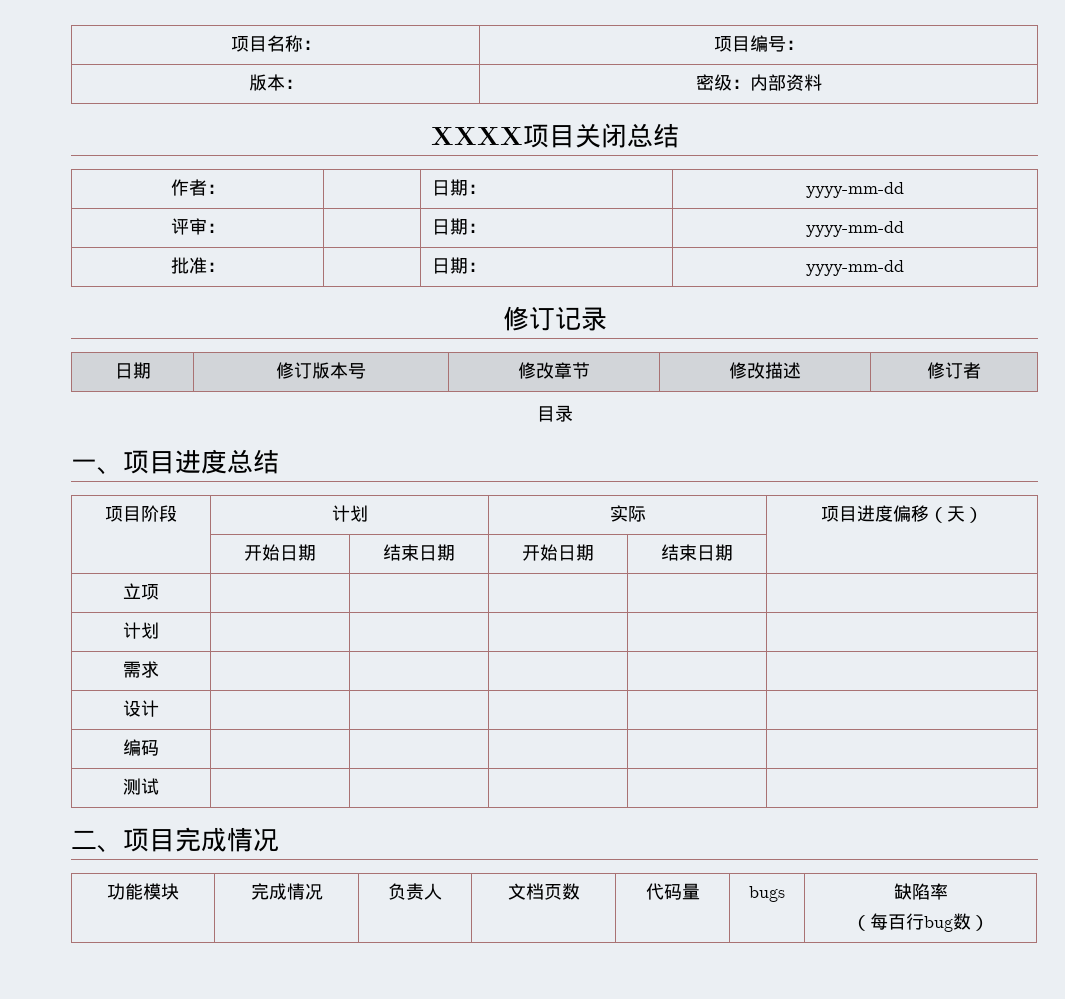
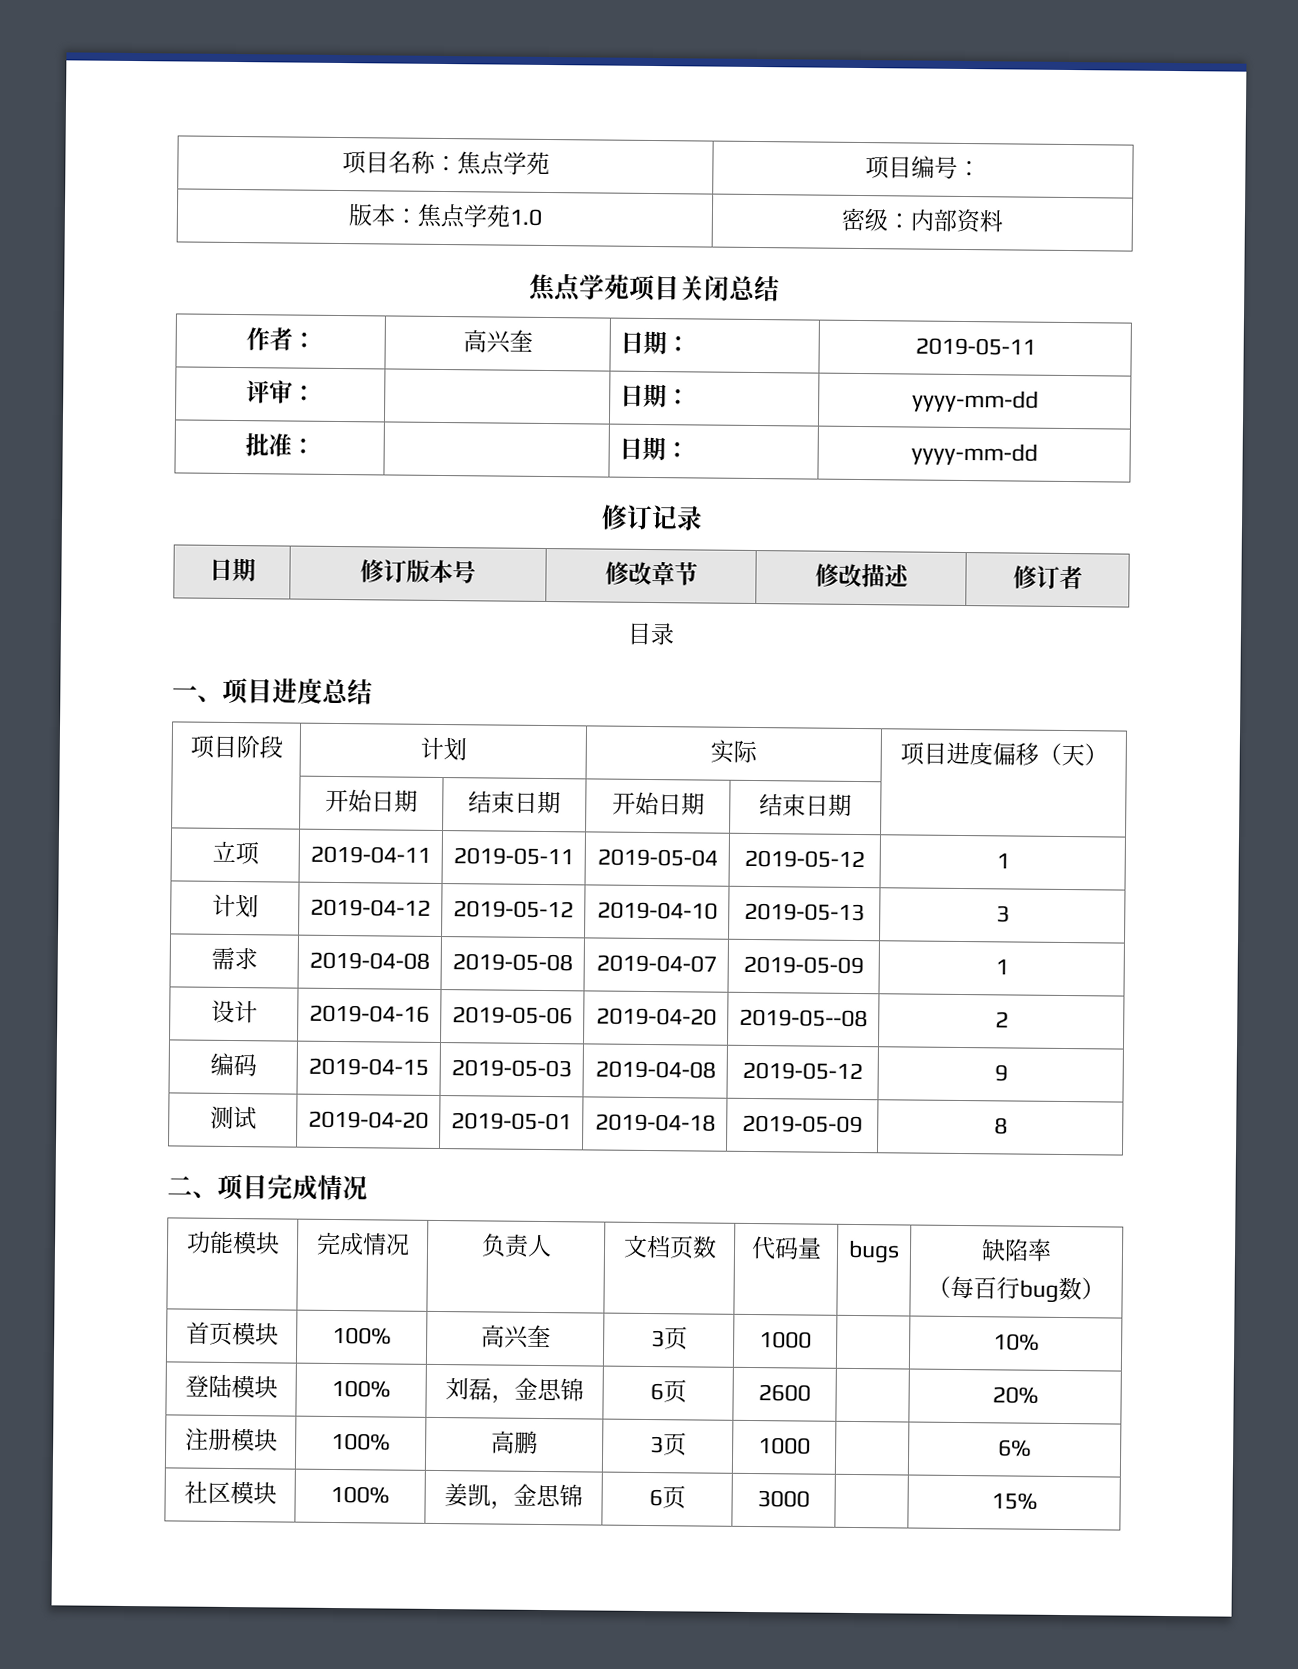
- 项目名称： | 项目编号：
+ 项目名称：焦点学苑 | 项目编号：
- 版本： | 密级：内部资料
+ 版本：焦点学苑1.0 | 密级：内部资料
- XXXX项目关闭总结
+ 焦点学苑项目关闭总结
- 作者： | | 日期： | yyyy-mm-dd
+ 作者： | 高兴奎 | 日期： | 2019-05-11
- 立项 | | | | |
- 计划 | | | | |
- 需求 | | | | |
- 设计 | | | | |
- 编码 | | | | |
- 测试 | | | | |
+ 立项 | 2019-04-11 | 2019-05-11 | 2019-05-04 | 2019-05-12 | 1
+ 计划 | 2019-04-12 | 2019-05-12 | 2019-04-10 | 2019-05-13 | 3
+ 需求 | 2019-04-08 | 2019-05-08 | 2019-04-07 | 2019-05-09 | 1
+ 设计 | 2019-04-16 | 2019-05-06 | 2019-04-20 | 2019-05--08 | 2
+ 编码 | 2019-04-15 | 2019-05-03 | 2019-04-08 | 2019-05-12 | 9
+ 测试 | 2019-04-20 | 2019-05-01 | 2019-04-18 | 2019-05-09 | 8
+ 首页模块 | 100% | 高兴奎 | 3页 | 1000 | | 10%
+ 登陆模块 | 100% | 刘磊，金思锦 | 6页 | 2600 | | 20%
+ 注册模块 | 100% | 高鹏 | 3页 | 1000 | | 6%
+ 社区模块 | 100% | 姜凯，金思锦 | 6页 | 3000 | | 15%

